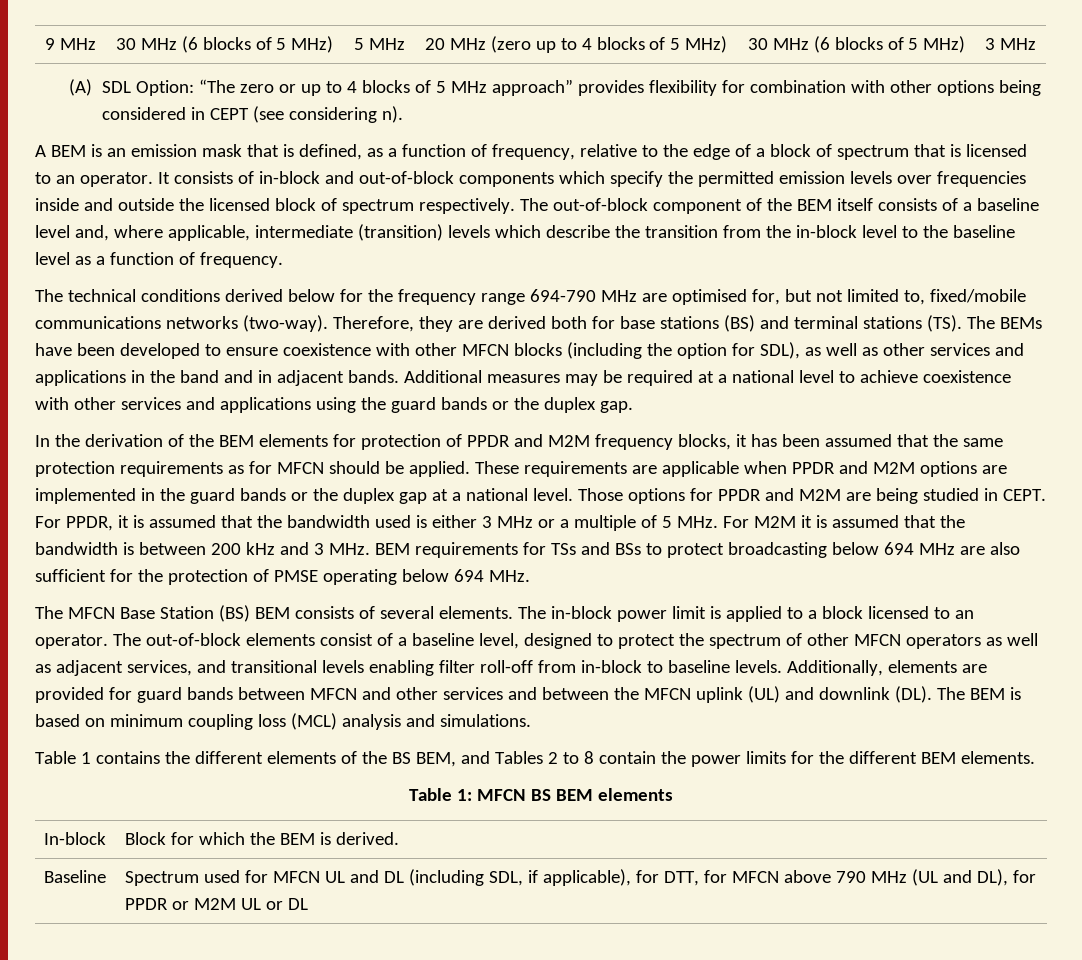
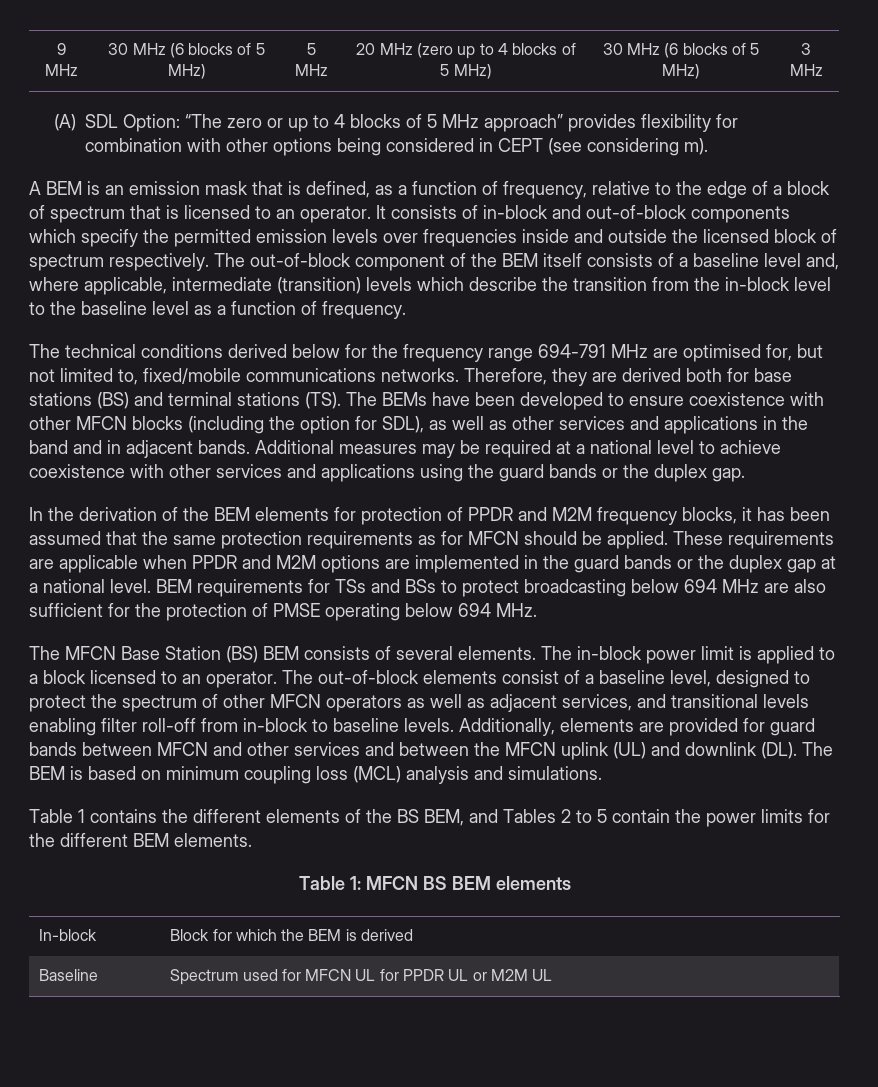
- (A) SDL Option: “The zero or up to 4 blocks of 5 MHz approach” provides flexibility for combination with other options being considered in CEPT (see considering n).
+ (A) SDL Option: “The zero or up to 4 blocks of 5 MHz approach” provides flexibility for combination with other options being considered in CEPT (see considering m).
- The technical conditions derived below for the frequency range 694-790 MHz are optimised for, but not limited to, fixed/mobile communications networks (two-way).
+ The technical conditions derived below for the frequency range 694-791 MHz are optimised for, but not limited to, fixed/mobile communications networks.
- Those options for PPDR and M2M are being studied in CEPT. For PPDR, it is assumed that the bandwidth used is either 3 MHz or a multiple of 5 MHz. For M2M it is assumed that the bandwidth is between 200 kHz and 3 MHz. BEM requirements for TSs and BSs to protect broadcasting below 694 MHz are also sufficient for the protection of PMSE operating below 694 MHz.
+ BEM requirements for TSs and BSs to protect broadcasting below 694 MHz are also sufficient for the protection of PMSE operating below 694 MHz.
- Table 1 contains the different elements of the BS BEM, and Tables 2 to 8 contain the power limits for the different BEM elements.
+ Table 1 contains the different elements of the BS BEM, and Tables 2 to 5 contain the power limits for the different BEM elements.
- In-block | Block for which the BEM is derived.
+ In-block | Block for which the BEM is derived
- Baseline | Spectrum used for MFCN UL and DL (including SDL, if applicable), for DTT, for MFCN above 790 MHz (UL and DL), for PPDR or M2M UL or DL
+ Baseline | Spectrum used for MFCN UL for PPDR UL or M2M UL

